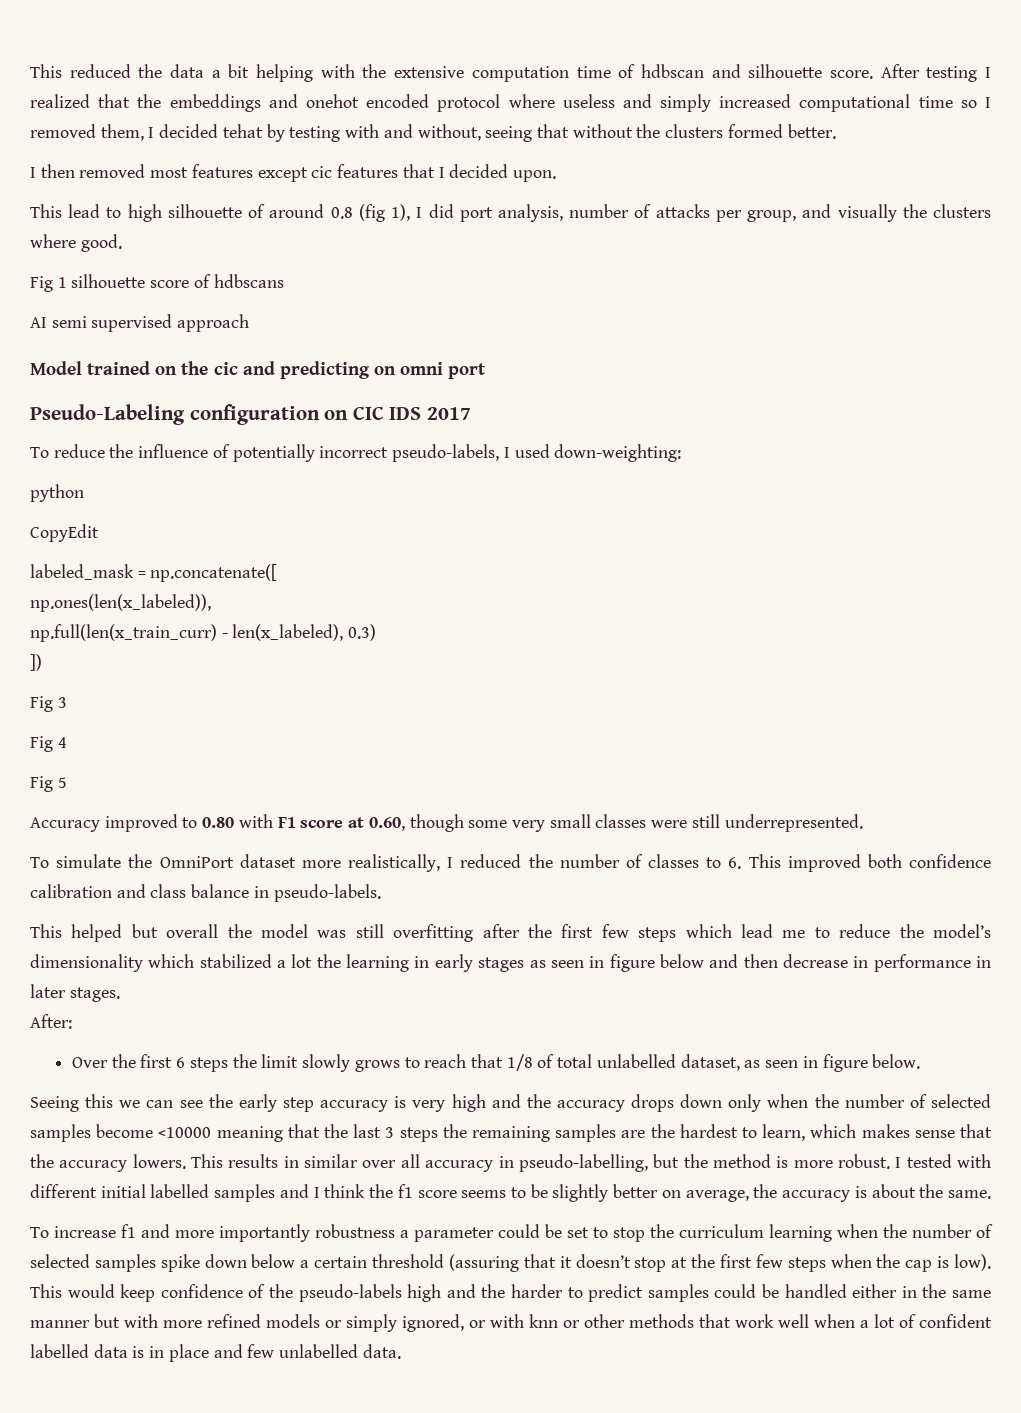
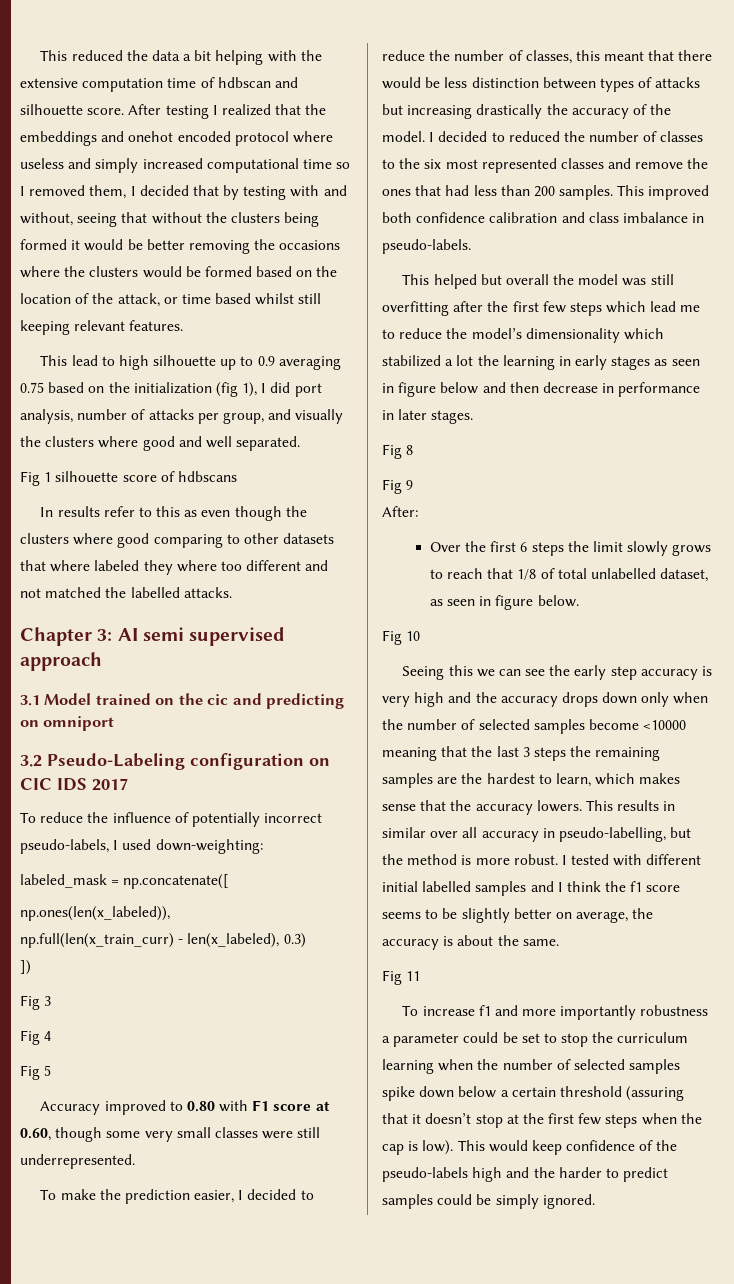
- After testing I realized that the embeddings and onehot encoded protocol where useless and simply increased computational time so I removed them, I decided tehat by testing with and without, seeing that without the clusters formed better.
- I then removed most features except cic features that I decided upon.
+ After testing I realized that the embeddings and onehot encoded protocol where useless and simply increased computational time so I removed them, I decided that by testing with and without, seeing that without the clusters being formed it would be better removing the occasions where the clusters would be formed based on the location of the attack, or time based whilst still keeping relevant features.
- This lead to high silhouette of around 0.8 (fig 1), I did port analysis, number of attacks per group, and visually the clusters where good.
+ This lead to high silhouette up to 0.9 averaging 0.75 based on the initialization (fig 1), I did port analysis, number of attacks per group, and visually the clusters where good and well separated.
- AI semi supervised approach
+ In results refer to this as even though the clusters where good comparing to other datasets that where labeled they where too different and not matched the labelled attacks.
+ Chapter 3: AI semi supervised approach
- Model trained on the cic and predicting on omni port
- Pseudo-Labeling configuration on CIC IDS 2017
+ 3.1 Model trained on the cic and predicting on omniport
+ 3.2 Pseudo-Labeling configuration on CIC IDS 2017
- python
- CopyEdit
- To simulate the OmniPort dataset more realistically, I reduced the number of classes to 6. This improved both confidence calibration and class balance in pseudo-labels.
+ To make the prediction easier, I decided to reduce the number of classes, this meant that there would be less distinction between types of attacks but increasing drastically the accuracy of the model. I decided to reduced the number of classes to the six most represented classes and remove the ones that had less than 200 samples. This improved both confidence calibration and class imbalance in pseudo-labels.
+ Fig 8
+ Fig 9
+ Fig 10
+ Fig 11
- This would keep confidence of the pseudo-labels high and the harder to predict samples could be handled either in the same manner but with more refined models or simply ignored, or with knn or other methods that work well when a lot of confident labelled data is in place and few unlabelled data.
+ This would keep confidence of the pseudo-labels high and the harder to predict samples could be simply ignored.

